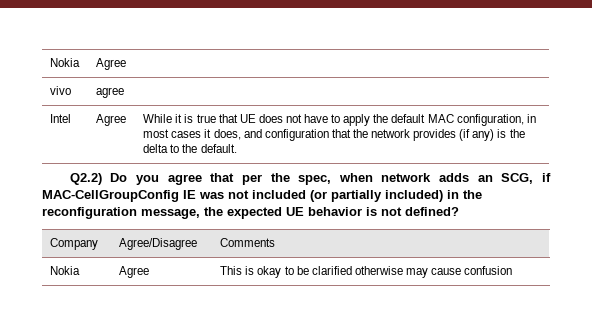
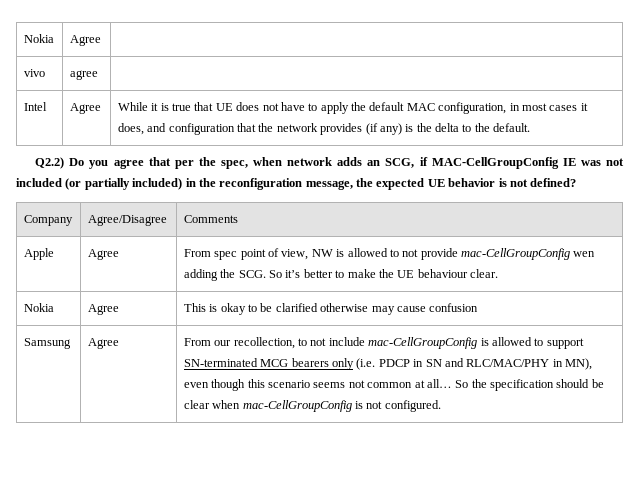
+ Apple | Agree | From spec point of view, NW is allowed to not provide mac-CellGroupConfig wen adding the SCG. So it’s better to make the UE behaviour clear.
+ Samsung | Agree | From our recollection, to not include mac-CellGroupConfig is allowed to support SN-terminated MCG bearers only (i.e. PDCP in SN and RLC/MAC/PHY in MN), even though this scenario seems not common at all… So the specification should be clear when mac-CellGroupConfig is not configured.

